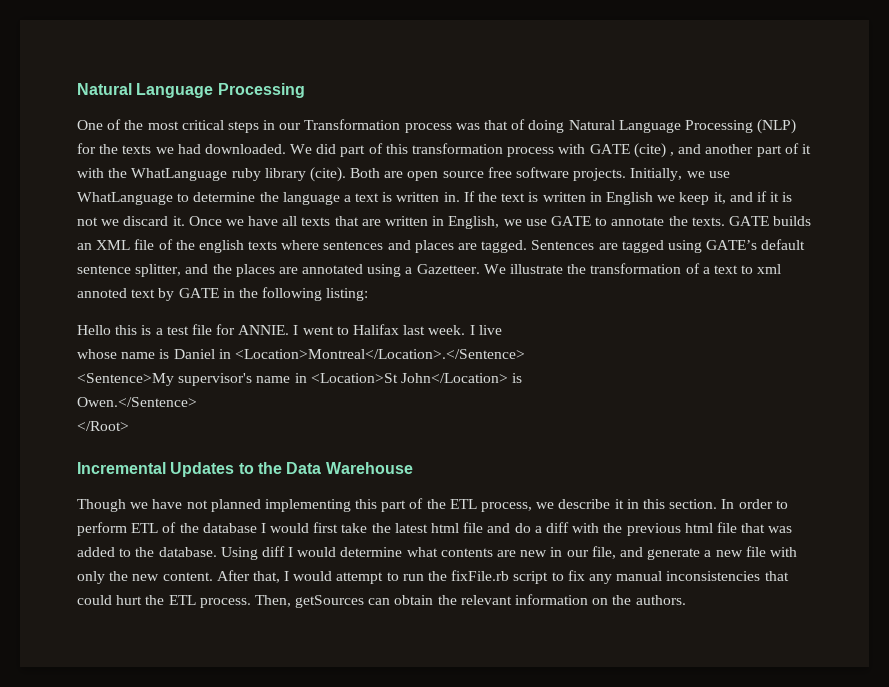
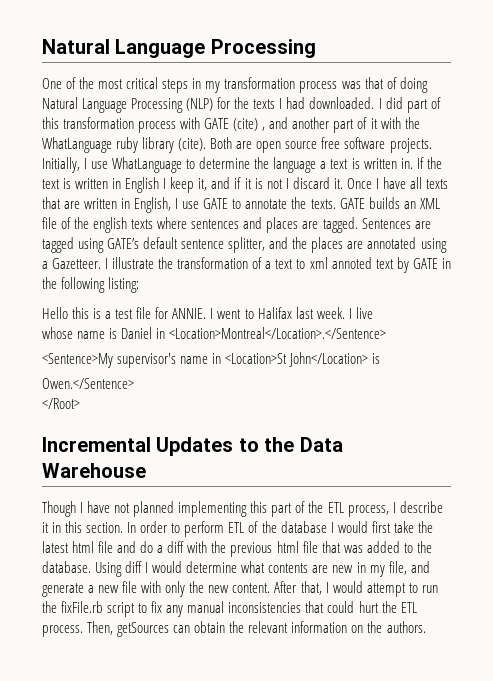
- One of the most critical steps in our Transformation process was that of doing Natural Language Processing (NLP) for the texts we had downloaded.
+ One of the most critical steps in my transformation process was that of doing Natural Language Processing (NLP) for the texts I had downloaded.
- We did part of this transformation process with GATE (cite) , and another part of it with the WhatLanguage ruby library (cite).
+ I did part of this transformation process with GATE (cite) , and another part of it with the WhatLanguage ruby library (cite).
- Initially, we use WhatLanguage to determine the language a text is written in.
+ Initially, I use WhatLanguage to determine the language a text is written in.
- If the text is written in English we keep it, and if it is not we discard it.
+ If the text is written in English I keep it, and if it is not I discard it.
- Once we have all texts that are written in English, we use GATE to annotate the texts.
+ Once I have all texts that are written in English, I use GATE to annotate the texts.
- We illustrate the transformation of a text to xml annoted text by GATE in the following listing:
+ I illustrate the transformation of a text to xml annoted text by GATE in the following listing:
- Though we have not planned implementing this part of the ETL process, we describe it in this section.
+ Though I have not planned implementing this part of the ETL process, I describe it in this section.
- Using diff I would determine what contents are new in our file, and generate a new file with only the new content.
+ Using diff I would determine what contents are new in my file, and generate a new file with only the new content.

